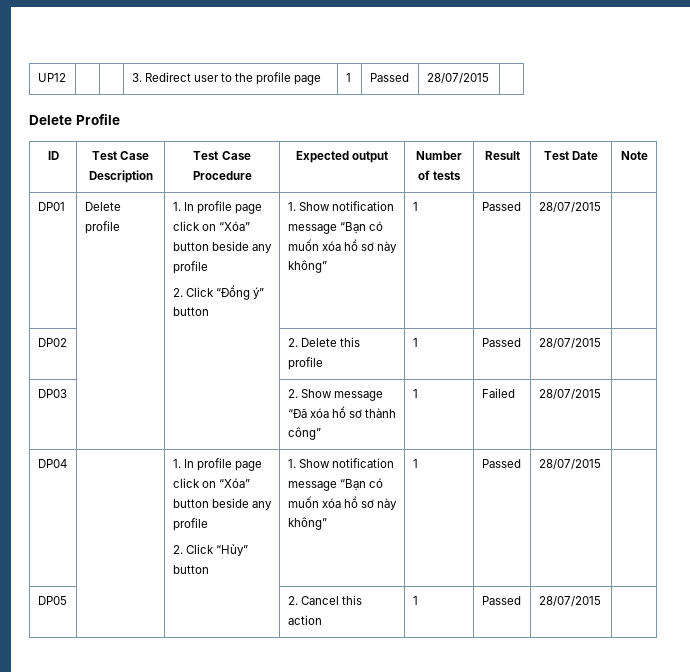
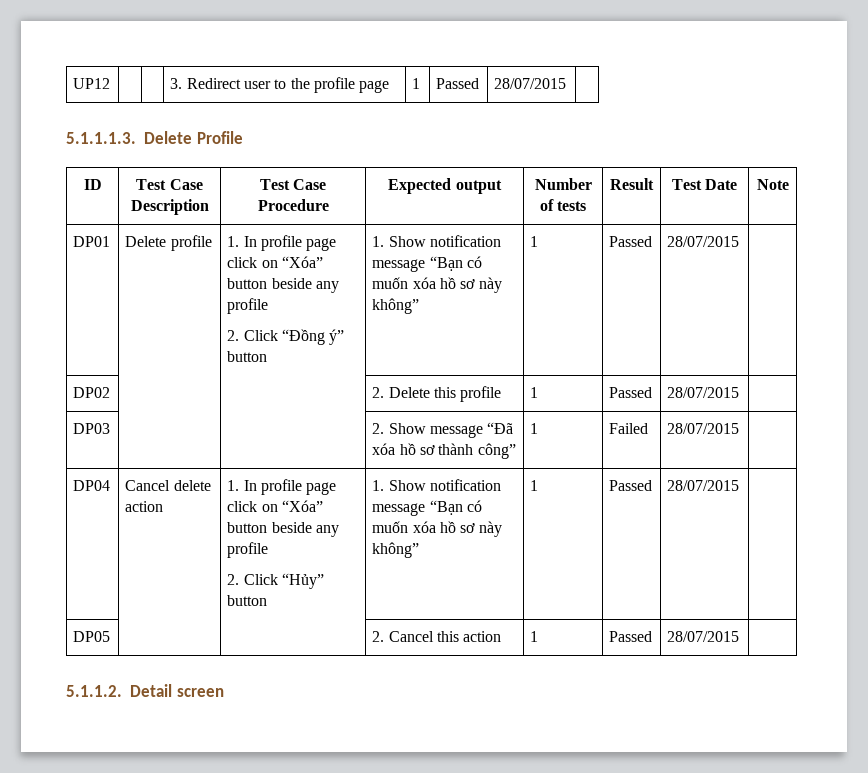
- Delete Profile
+ 5.1.1.1.3. Delete Profile
- DP04 | | 1. In profile page click on “Xóa” button beside any profile
+ DP04 | Cancel delete action | 1. In profile page click on “Xóa” button beside any profile
+ 5.1.1.2. Detail screen

